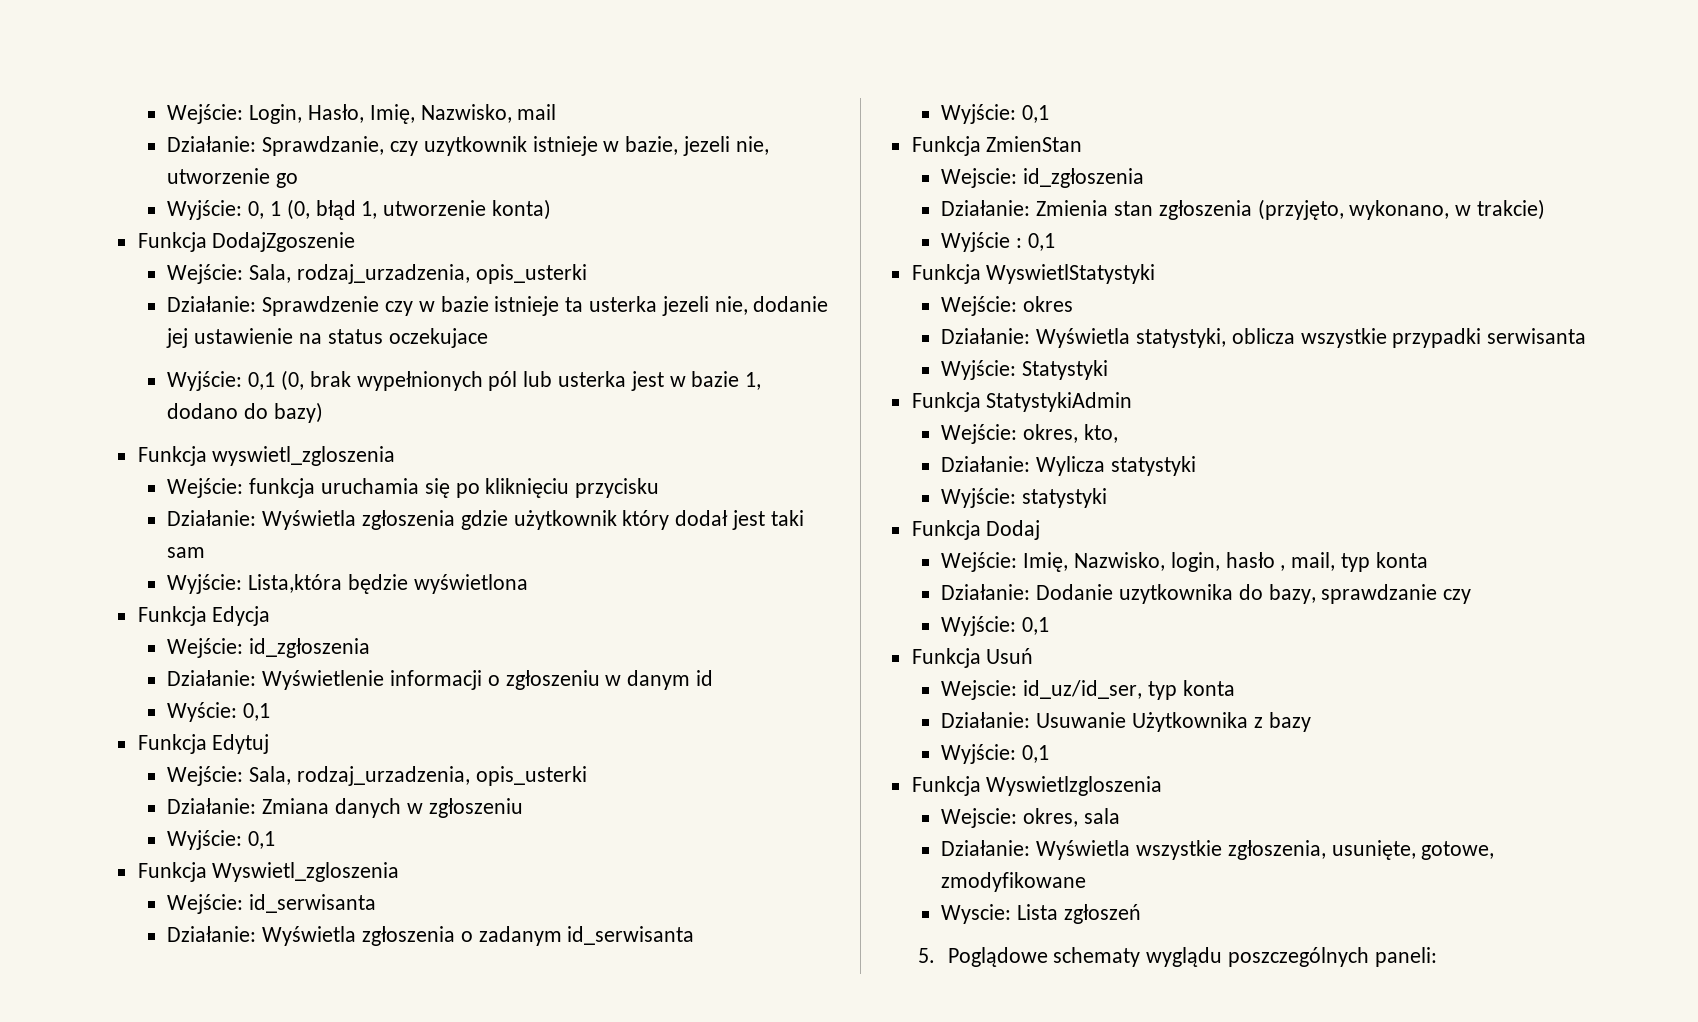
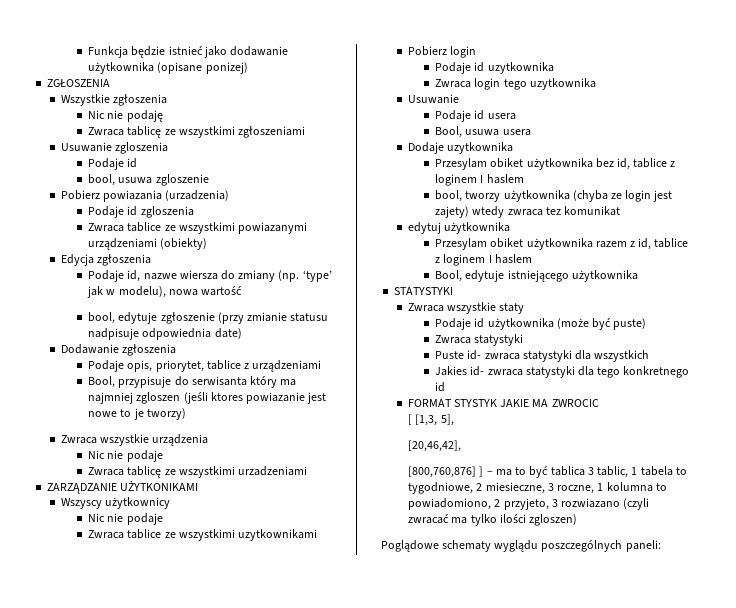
- Wejście: Login, Hasło, Imię, Nazwisko, mail
- Działanie: Sprawdzanie, czy uzytkownik istnieje w bazie, jezeli nie, utworzenie go
- Wyjście: 0, 1 (0, błąd 1, utworzenie konta)
- Funkcja DodajZgoszenie
- Wejście: Sala, rodzaj_urzadzenia, opis_usterki
- Działanie: Sprawdzenie czy w bazie istnieje ta usterka jezeli nie, dodanie jej ustawienie na status oczekujace
- Wyjście: 0,1 (0, brak wypełnionych pól lub usterka jest w bazie 1, dodano do bazy)
- Funkcja wyswietl_zgloszenia
- Wejście: funkcja uruchamia się po kliknięciu przycisku
- Działanie: Wyświetla zgłoszenia gdzie użytkownik który dodał jest taki sam
- Wyjście: Lista,która będzie wyświetlona
- Funkcja Edycja
- Wejście: id_zgłoszenia
- Działanie: Wyświetlenie informacji o zgłoszeniu w danym id
- Wyście: 0,1
- Funkcja Edytuj
- Wejście: Sala, rodzaj_urzadzenia, opis_usterki
- Działanie: Zmiana danych w zgłoszeniu
- Wyjście: 0,1
- Funkcja Wyswietl_zgloszenia
- Wejście: id_serwisanta
- Działanie: Wyświetla zgłoszenia o zadanym id_serwisanta
- Wyjście: 0,1
- Funkcja ZmienStan
- Wejscie: id_zgłoszenia
- Działanie: Zmienia stan zgłoszenia (przyjęto, wykonano, w trakcie)
- Wyjście : 0,1
- Funkcja WyswietlStatystyki
- Wejście: okres
- Działanie: Wyświetla statystyki, oblicza wszystkie przypadki serwisanta
- Wyjście: Statystyki
- Funkcja StatystykiAdmin
- Wejście: okres, kto,
- Działanie: Wylicza statystyki
- Wyjście: statystyki
- Funkcja Dodaj
- Wejście: Imię, Nazwisko, login, hasło , mail, typ konta
- Działanie: Dodanie uzytkownika do bazy, sprawdzanie czy
- Wyjście: 0,1
- Funkcja Usuń
- Wejscie: id_uz/id_ser, typ konta
- Działanie: Usuwanie Użytkownika z bazy
- Wyjście: 0,1
- Funkcja Wyswietlzgloszenia
- Wejscie: okres, sala
- Działanie: Wyświetla wszystkie zgłoszenia, usunięte, gotowe, zmodyfikowane
- Wyscie: Lista zgłoszeń
- 5. Poglądowe schematy wyglądu poszczególnych paneli:
+ Funkcja będzie istnieć jako dodawanie użytkownika (opisane ponizej)
+ ZGŁOSZENIA
+ Wszystkie zgłoszenia
+ Nic nie podaję
+ Zwraca tablicę ze wszystkimi zgłoszeniami
+ Usuwanie zgloszenia
+ Podaje id
+ bool, usuwa zgloszenie
+ Pobierz powiazania (urzadzenia)
+ Podaje id zgloszenia
+ Zwraca tablice ze wszystkimi powiazanymi urządzeniami (obiekty)
+ Edycja zgłoszenia
+ Podaje id, nazwe wiersza do zmiany (np. ‘type’ jak w modelu), nowa wartość
+ bool, edytuje zgłoszenie (przy zmianie statusu nadpisuje odpowiednia date)
+ Dodawanie zgłoszenia
+ Podaje opis, priorytet, tablice z urządzeniami
+ Bool, przypisuje do serwisanta który ma najmniej zgloszen (jeśli ktores powiazanie jest nowe to je tworzy)
+ Zwraca wszystkie urządzenia
+ Nic nie podaje
+ Zwraca tablicę ze wszystkimi urzadzeniami
+ ZARZĄDZANIE UŻYTKONIKAMI
+ Wszyscy użytkownicy
+ Nic nie podaje
+ Zwraca tablice ze wszystkimi uzytkownikami
+ Pobierz login
+ Podaje id uzytkownika
+ Zwraca login tego uzytkownika
+ Usuwanie
+ Podaje id usera
+ Bool, usuwa usera
+ Dodaje uzytkownika
+ Przesylam obiket użytkownika bez id, tablice z loginem I haslem
+ bool, tworzy użytkownika (chyba ze login jest zajety) wtedy zwraca tez komunikat
+ edytuj użytkownika
+ Przesylam obiket użytkownika razem z id, tablice z loginem I haslem
+ Bool, edytuje istniejącego użytkownika
+ STATYSTYKI
+ Zwraca wszystkie staty
+ Podaje id użytkownika (może być puste)
+ Zwraca statystyki
+ Puste id- zwraca statystyki dla wszystkich
+ Jakies id- zwraca statystyki dla tego konkretnego id
+ FORMAT STYSTYK JAKIE MA ZWROCIC
+ [ [1,3, 5],
+ [20,46,42],
+ [800,760,876] ] – ma to być tablica 3 tablic, 1 tabela to tygodniowe, 2 miesieczne, 3 roczne, 1 kolumna to powiadomiono, 2 przyjeto, 3 rozwiazano (czyli zwracać ma tylko ilości zgloszen)
+ Poglądowe schematy wyglądu poszczególnych paneli:

